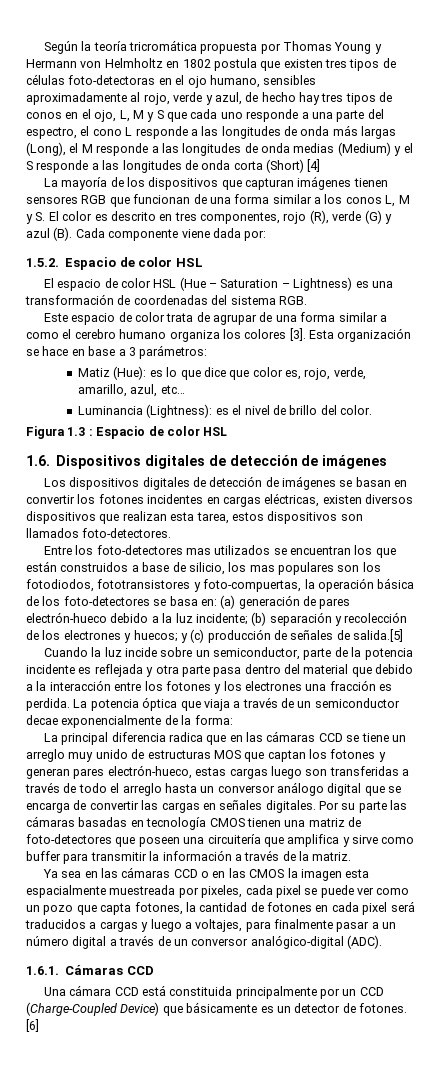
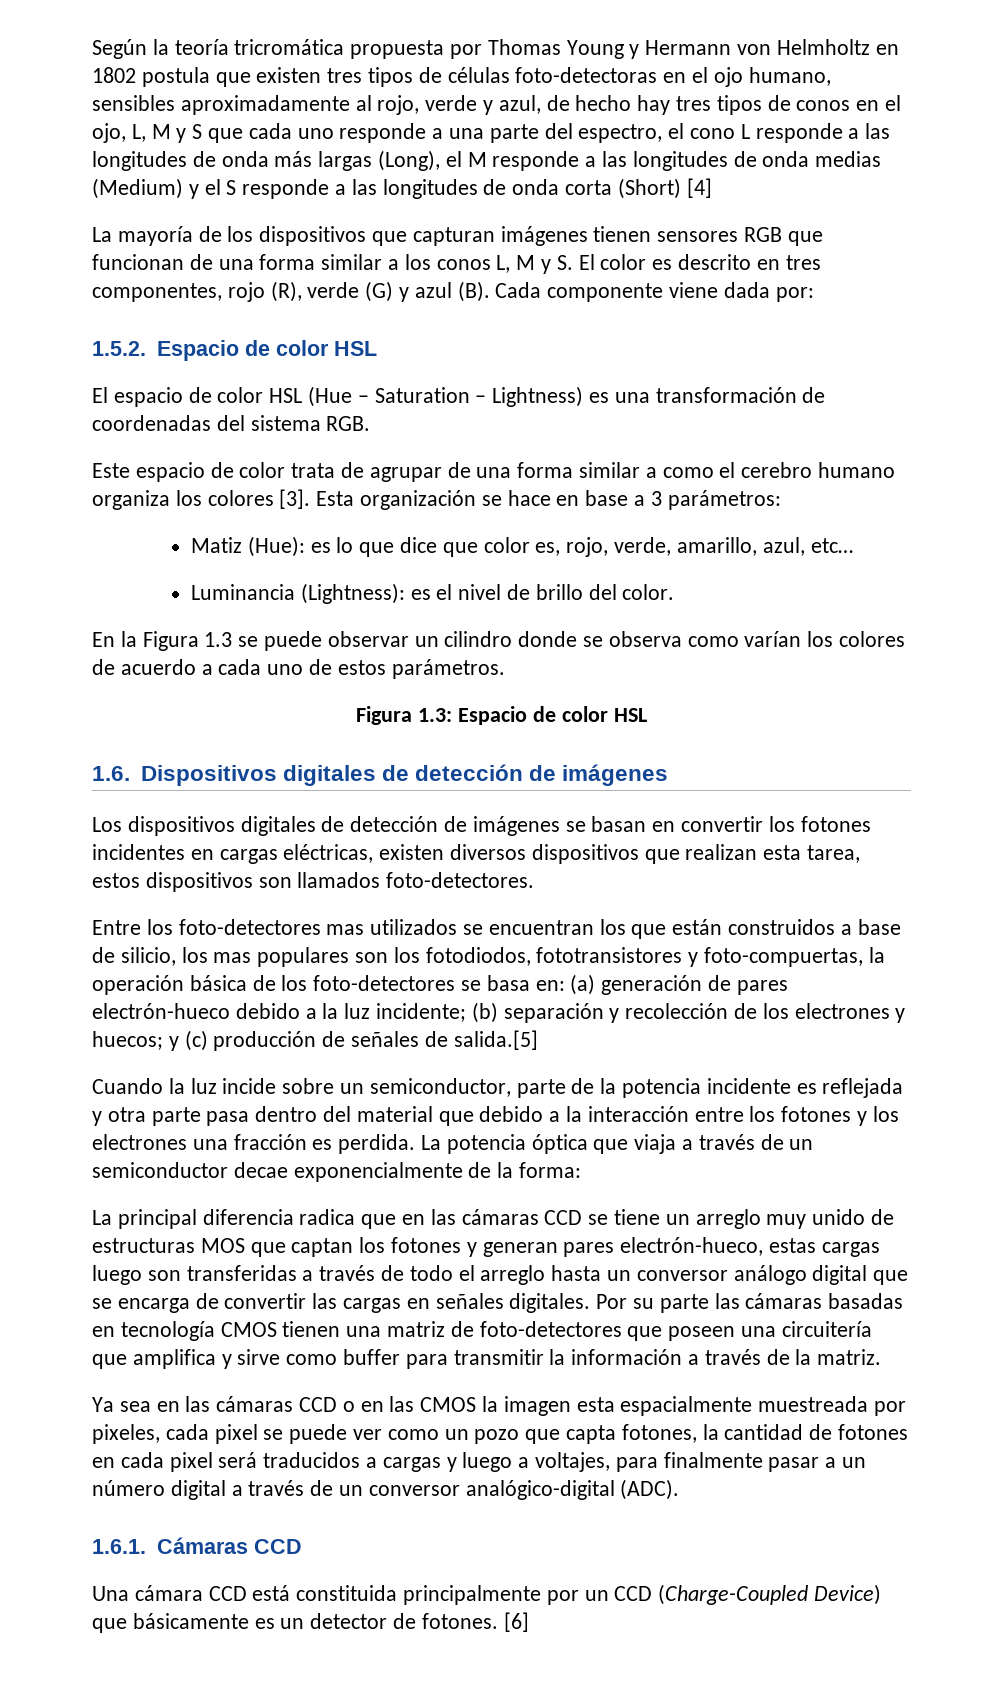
- Figura 1.3 : Espacio de color HSL
+ En la Figura 1.3 se puede observar un cilindro donde se observa como varían los colores de acuerdo a cada uno de estos parámetros.
+ Figura 1.3: Espacio de color HSL

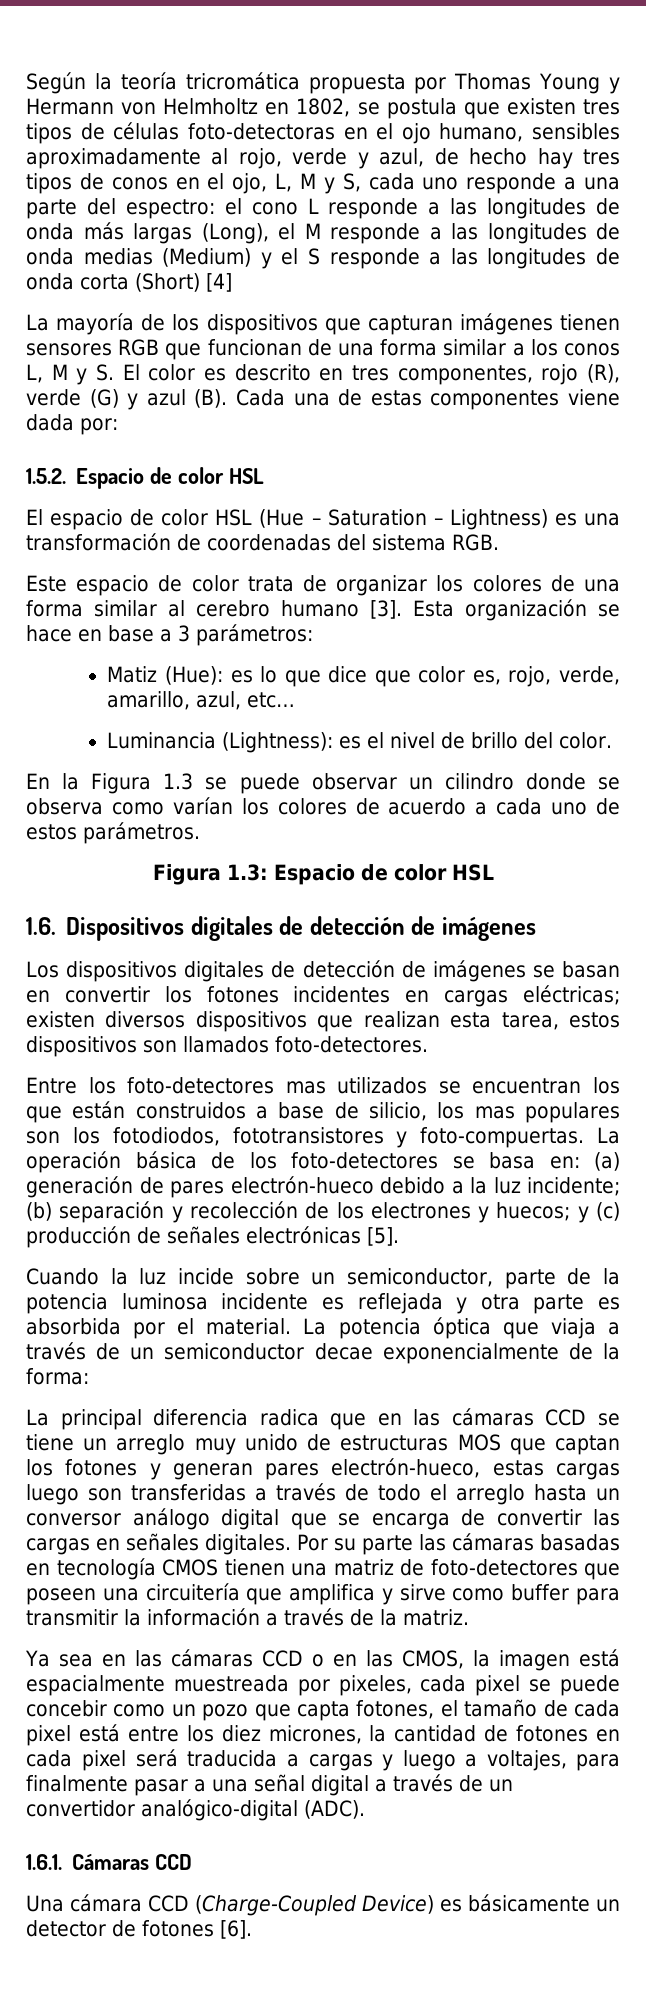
- Según la teoría tricromática propuesta por Thomas Young y Hermann von Helmholtz en 1802 postula que existen tres tipos de células foto-detectoras en el ojo humano, sensibles aproximadamente al rojo, verde y azul, de hecho hay tres tipos de conos en el ojo, L, M y S que cada uno responde a una parte del espectro, el cono L responde a las longitudes de onda más largas (Long), el M responde a las longitudes de onda medias (Medium) y el S responde a las longitudes de onda corta (Short) [4]
+ Según la teoría tricromática propuesta por Thomas Young y Hermann von Helmholtz en 1802, se postula que existen tres tipos de células foto-detectoras en el ojo humano, sensibles aproximadamente al rojo, verde y azul, de hecho hay tres tipos de conos en el ojo, L, M y S, cada uno responde a una parte del espectro: el cono L responde a las longitudes de onda más largas (Long), el M responde a las longitudes de onda medias (Medium) y el S responde a las longitudes de onda corta (Short) [4]
- La mayoría de los dispositivos que capturan imágenes tienen sensores RGB que funcionan de una forma similar a los conos L, M y S. El color es descrito en tres componentes, rojo (R), verde (G) y azul (B). Cada componente viene dada por:
+ La mayoría de los dispositivos que capturan imágenes tienen sensores RGB que funcionan de una forma similar a los conos L, M y S. El color es descrito en tres componentes, rojo (R), verde (G) y azul (B). Cada una de estas componentes viene dada por:
- Este espacio de color trata de agrupar de una forma similar a como el cerebro humano organiza los colores [3].
+ Este espacio de color trata de organizar los colores de una forma similar al cerebro humano [3].
- Los dispositivos digitales de detección de imágenes se basan en convertir los fotones incidentes en cargas eléctricas, existen diversos dispositivos que realizan esta tarea, estos dispositivos son llamados foto-detectores.
+ Los dispositivos digitales de detección de imágenes se basan en convertir los fotones incidentes en cargas eléctricas; existen diversos dispositivos que realizan esta tarea, estos dispositivos son llamados foto-detectores.
- Entre los foto-detectores mas utilizados se encuentran los que están construidos a base de silicio, los mas populares son los fotodiodos, fototransistores y foto-compuertas, la operación básica de los foto-detectores se basa en: (a) generación de pares electrón-hueco debido a la luz incidente; (b) separación y recolección de los electrones y huecos; y (c) producción de señales de salida.[5]
+ Entre los foto-detectores mas utilizados se encuentran los que están construidos a base de silicio, los mas populares son los fotodiodos, fototransistores y foto-compuertas. La operación básica de los foto-detectores se basa en: (a) generación de pares electrón-hueco debido a la luz incidente; (b) separación y recolección de los electrones y huecos; y (c) producción de señales electrónicas [5].
- Cuando la luz incide sobre un semiconductor, parte de la potencia incidente es reflejada y otra parte pasa dentro del material que debido a la interacción entre los fotones y los electrones una fracción es perdida.
+ Cuando la luz incide sobre un semiconductor, parte de la potencia luminosa incidente es reflejada y otra parte es absorbida por el material.
- Ya sea en las cámaras CCD o en las CMOS la imagen esta espacialmente muestreada por pixeles, cada pixel se puede ver como un pozo que capta fotones, la cantidad de fotones en cada pixel será traducidos a cargas y luego a voltajes, para finalmente pasar a un número digital a través de un conversor analógico-digital (ADC).
+ Ya sea en las cámaras CCD o en las CMOS, la imagen está espacialmente muestreada por pixeles, cada pixel se puede concebir como un pozo que capta fotones, el tamaño de cada pixel está entre los diez micrones, la cantidad de fotones en cada pixel será traducida a cargas y luego a voltajes, para finalmente pasar a una señal digital a través de un convertidor analógico-digital (ADC).
- Una cámara CCD está constituida principalmente por un CCD (Charge-Coupled Device) que básicamente es un detector de fotones. [6]
+ Una cámara CCD (Charge-Coupled Device) es básicamente un detector de fotones [6].

